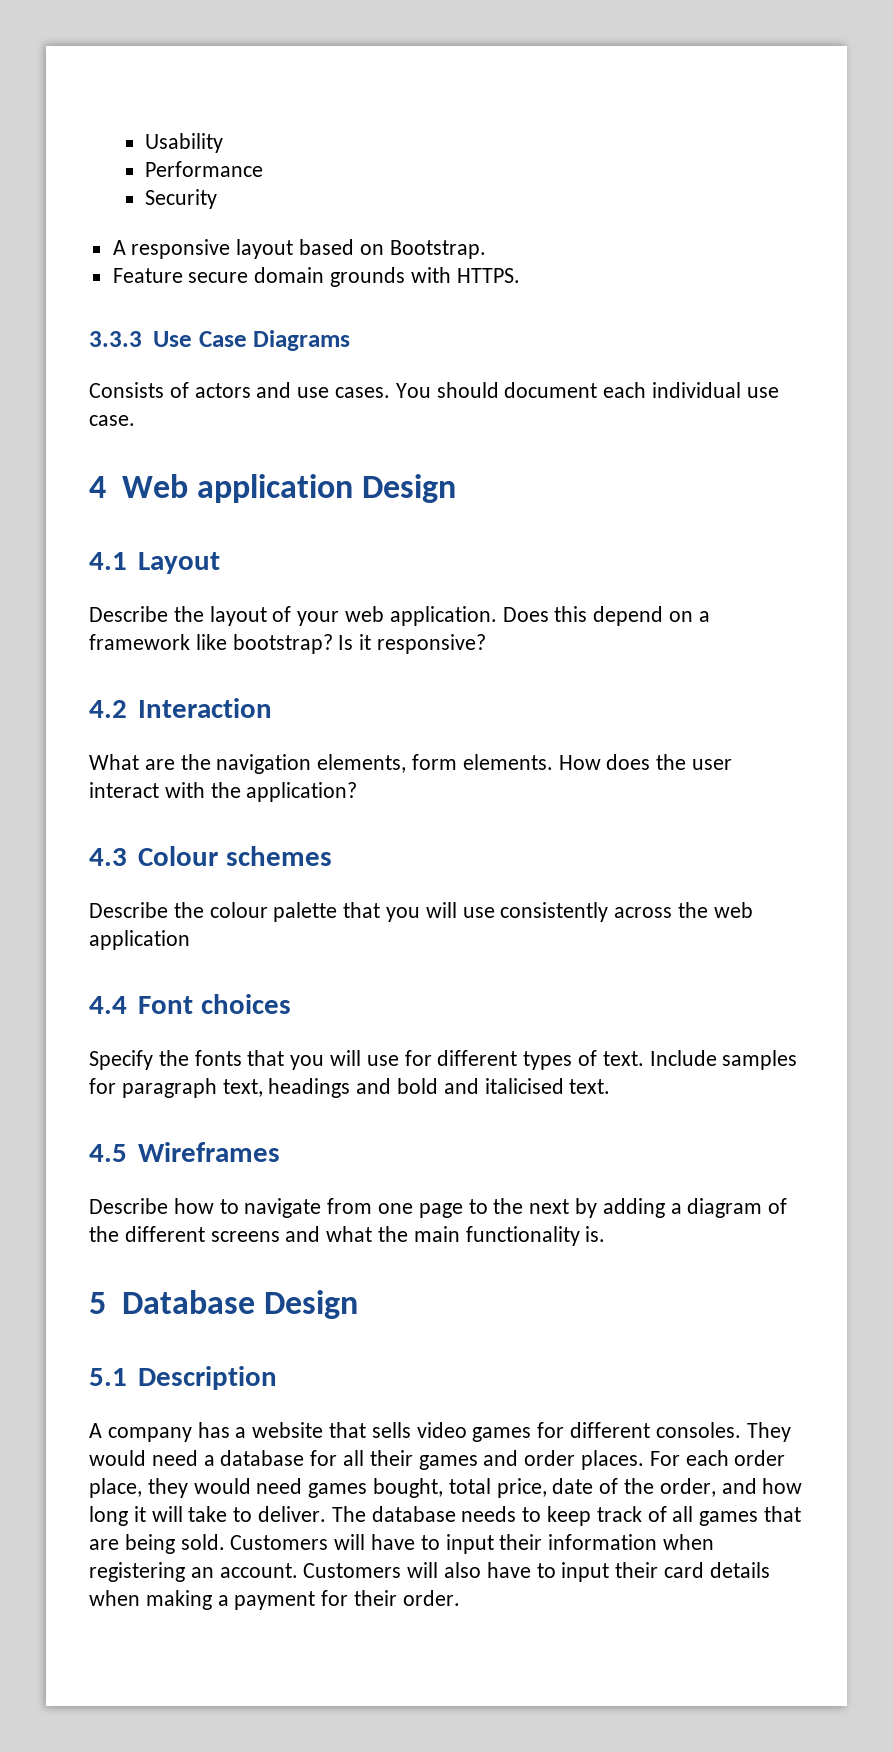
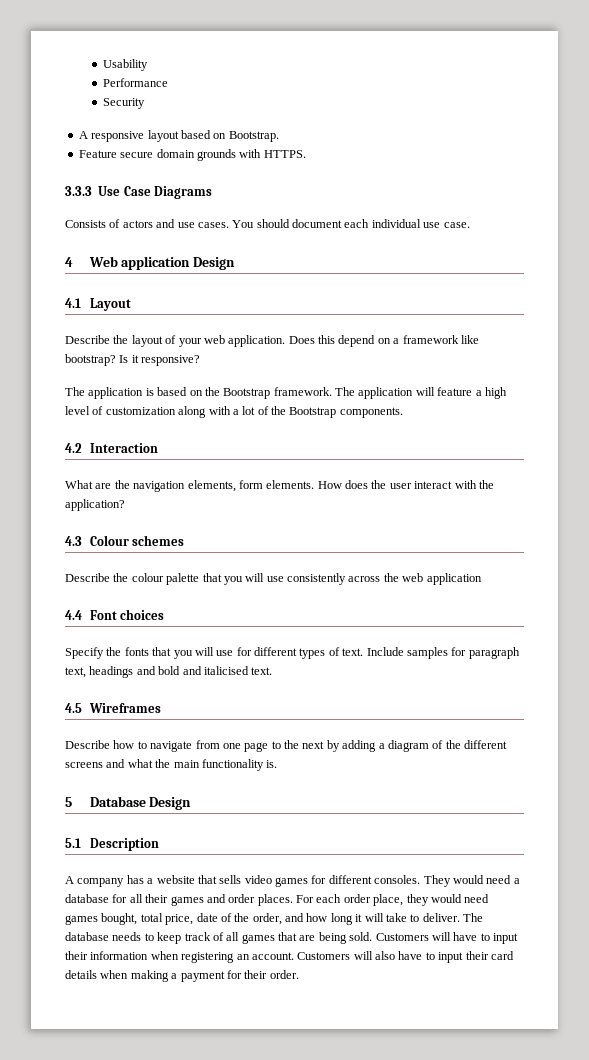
+ The application is based on the Bootstrap framework. The application will feature a high level of customization along with a lot of the Bootstrap components.

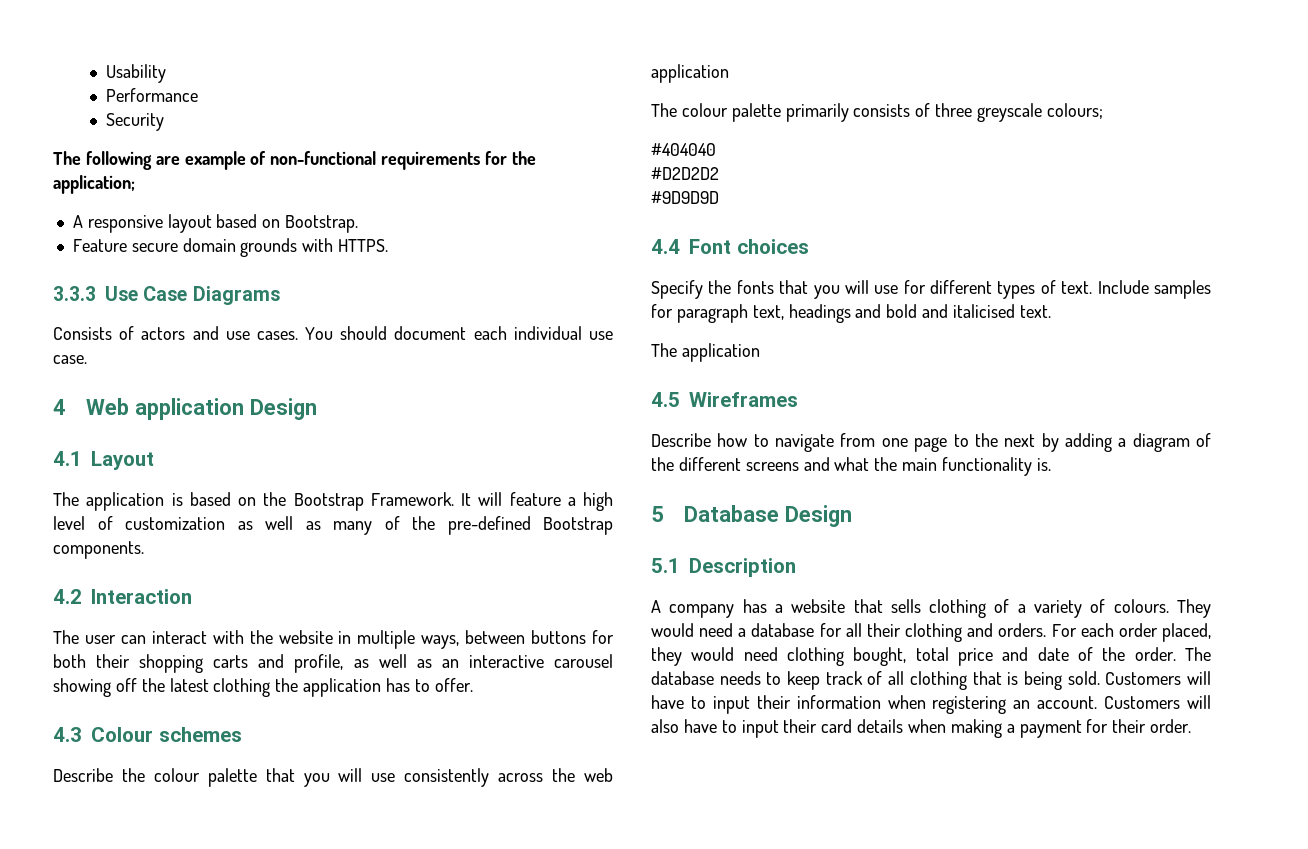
+ The following are example of non-functional requirements for the application;
- Describe the layout of your web application. Does this depend on a framework like bootstrap? Is it responsive?
- The application is based on the Bootstrap framework. The application will feature a high level of customization along with a lot of the Bootstrap components.
+ The application is based on the Bootstrap Framework. It will feature a high level of customization as well as many of the pre-defined Bootstrap components.
- What are the navigation elements, form elements. How does the user interact with the application?
+ The user can interact with the website in multiple ways, between buttons for both their shopping carts and profile, as well as an interactive carousel showing off the latest clothing the application has to offer.
+ The colour palette primarily consists of three greyscale colours;
+ #404040
+ #D2D2D2
+ #9D9D9D
  Include samples for paragraph text, headings and bold and italicised text.
+ The application
- A company has a website that sells video games for different consoles.
+ A company has a website that sells clothing of a variety of colours.
- They would need a database for all their games and order places.
+ They would need a database for all their clothing and orders.
- For each order place, they would need games bought, total price, date of the order, and how long it will take to deliver.
+ For each order placed, they would need clothing bought, total price and date of the order.
- The database needs to keep track of all games that are being sold.
+ The database needs to keep track of all clothing that is being sold.

